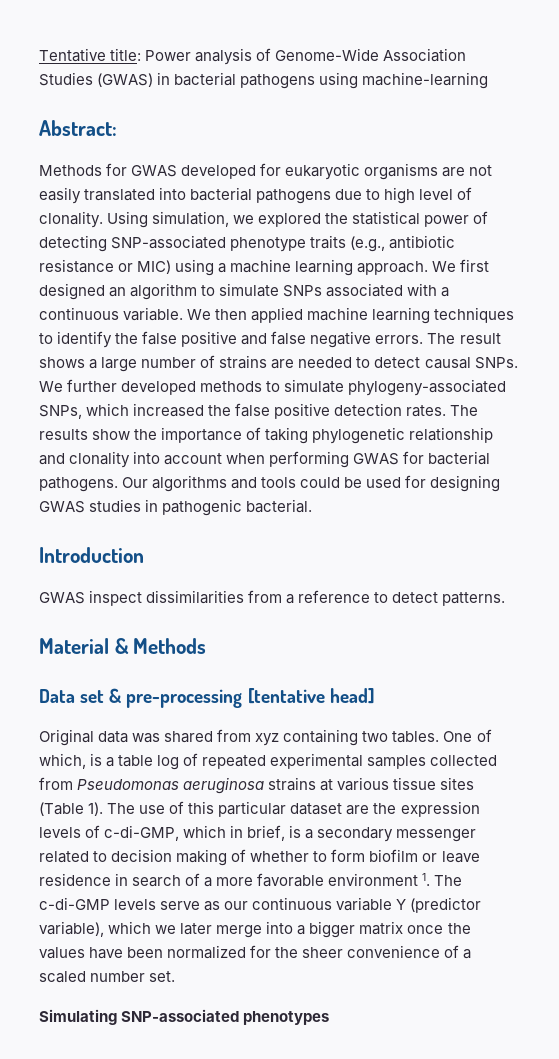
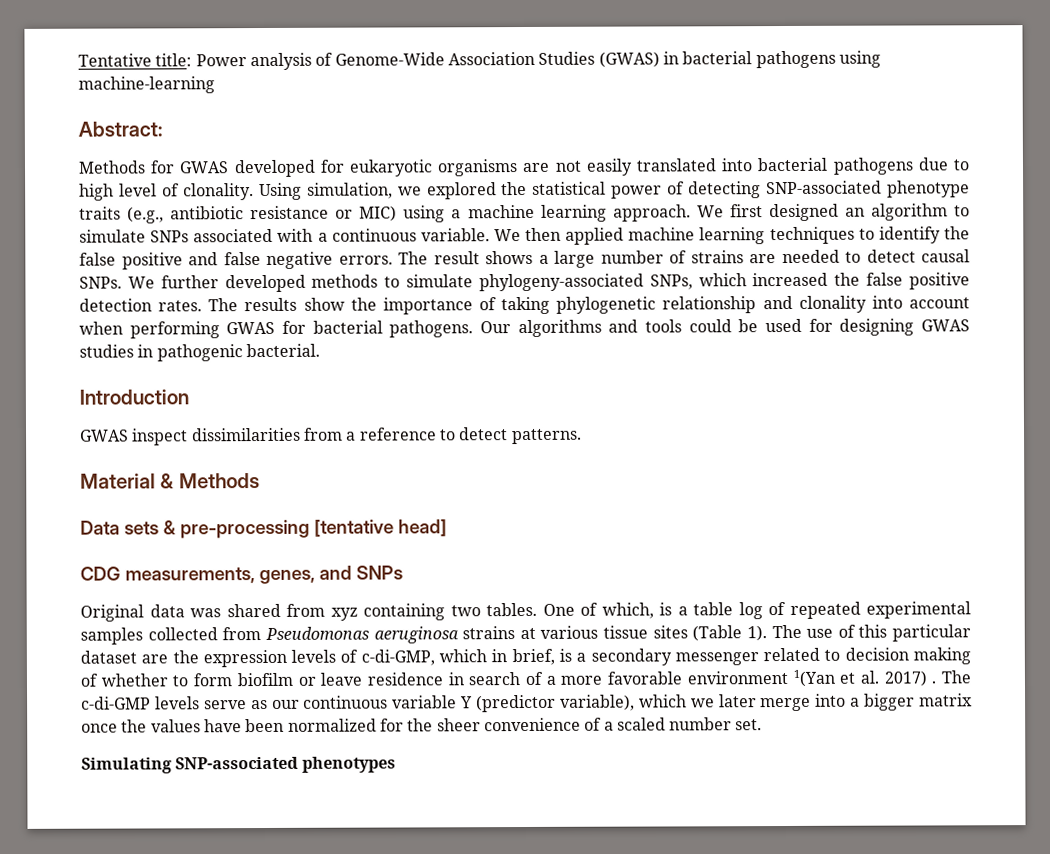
- Data set & pre-processing [tentative head]
+ Data sets & pre-processing [tentative head]
+ CDG measurements, genes, and SNPs
- The use of this particular dataset are the expression levels of c-di-GMP, which in brief, is a secondary messenger related to decision making of whether to form biofilm or leave residence in search of a more favorable environment 1. The c-di-GMP levels serve as our continuous variable Y (predictor variable), which we later merge into a bigger matrix once the values have been normalized for the sheer convenience of a scaled number set.
+ The use of this particular dataset are the expression levels of c-di-GMP, which in brief, is a secondary messenger related to decision making of whether to form biofilm or leave residence in search of a more favorable environment 1(Yan et al. 2017) . The c-di-GMP levels serve as our continuous variable Y (predictor variable), which we later merge into a bigger matrix once the values have been normalized for the sheer convenience of a scaled number set.

